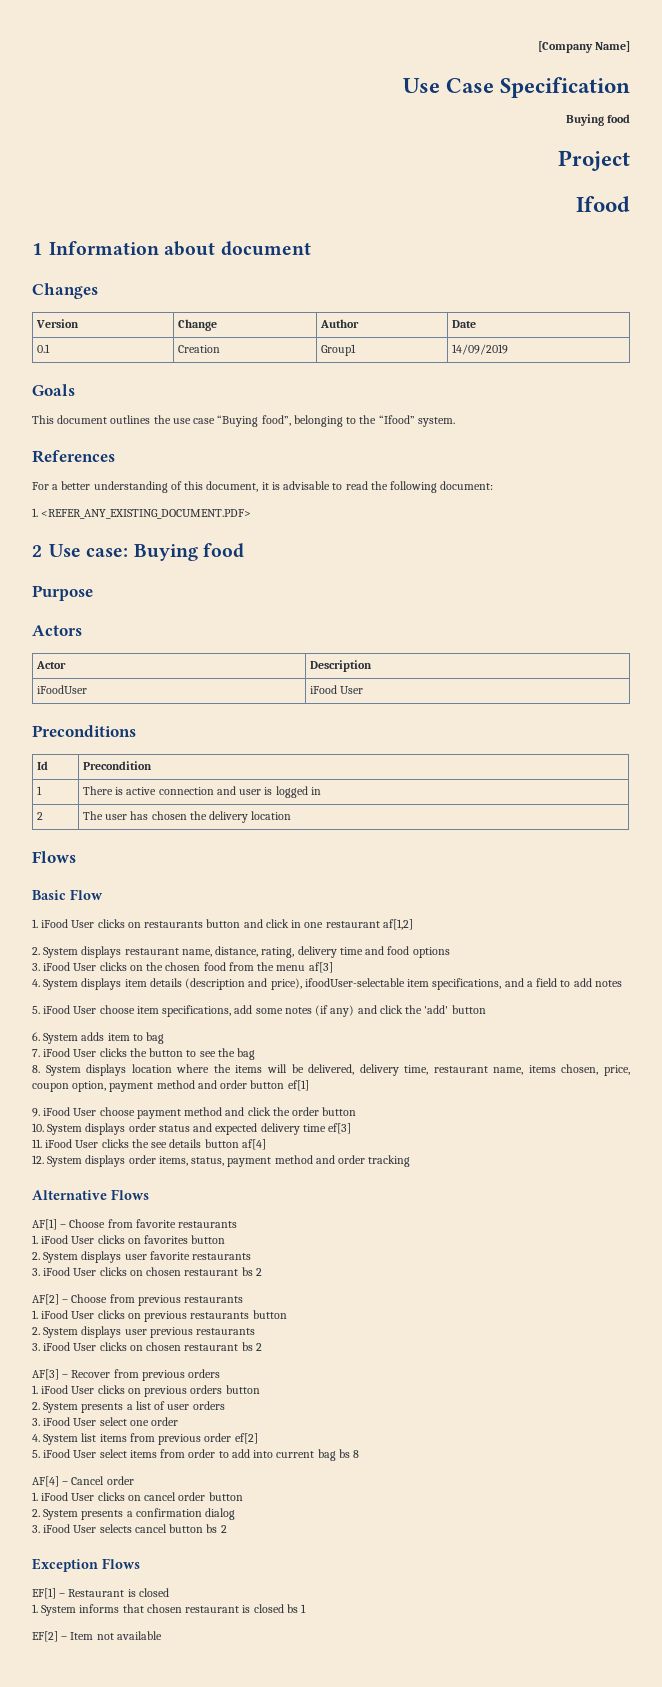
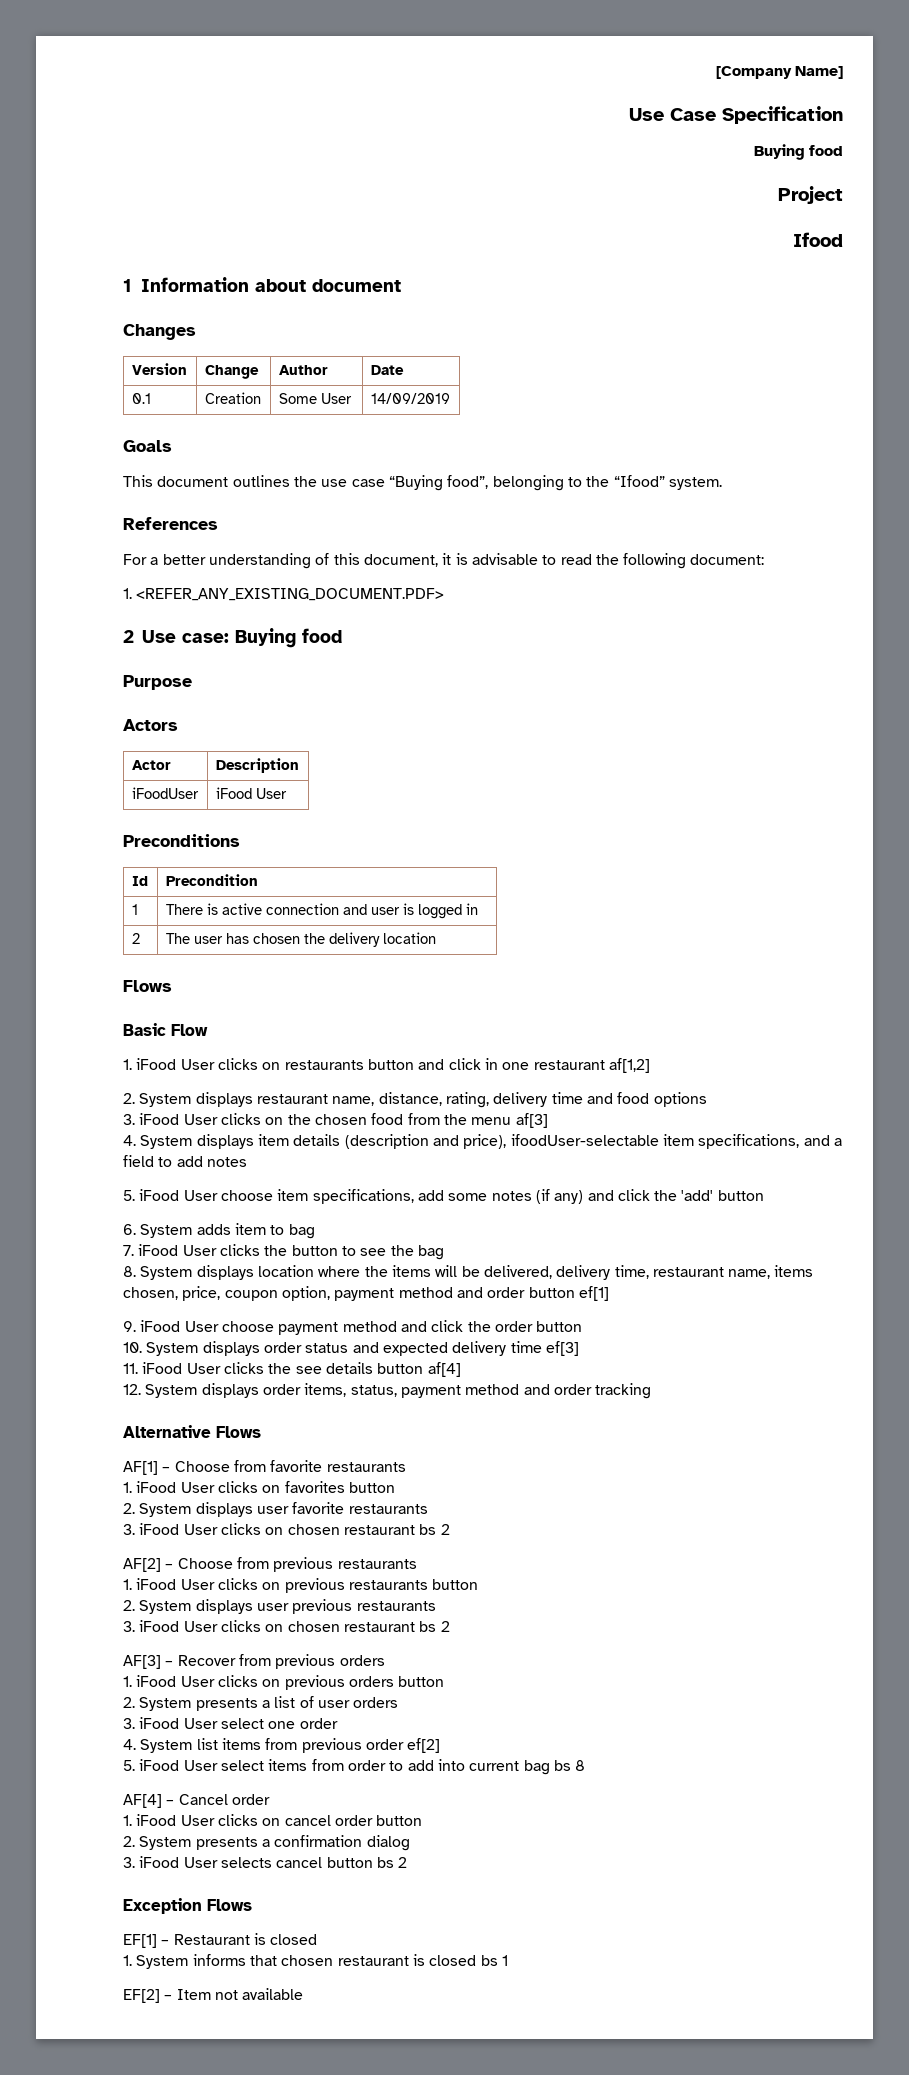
- 0.1 | Creation | Group1 | 14/09/2019
+ 0.1 | Creation | Some User | 14/09/2019

